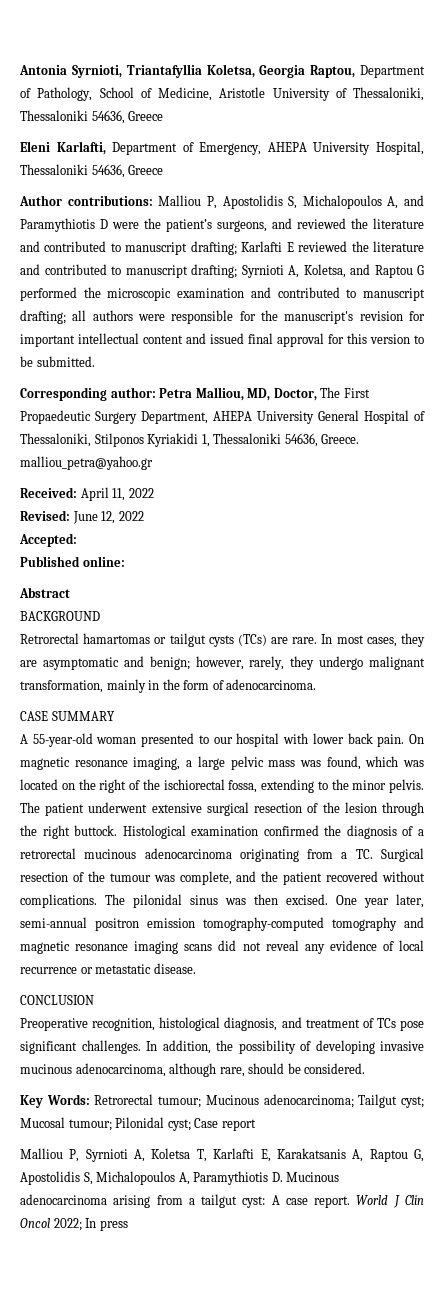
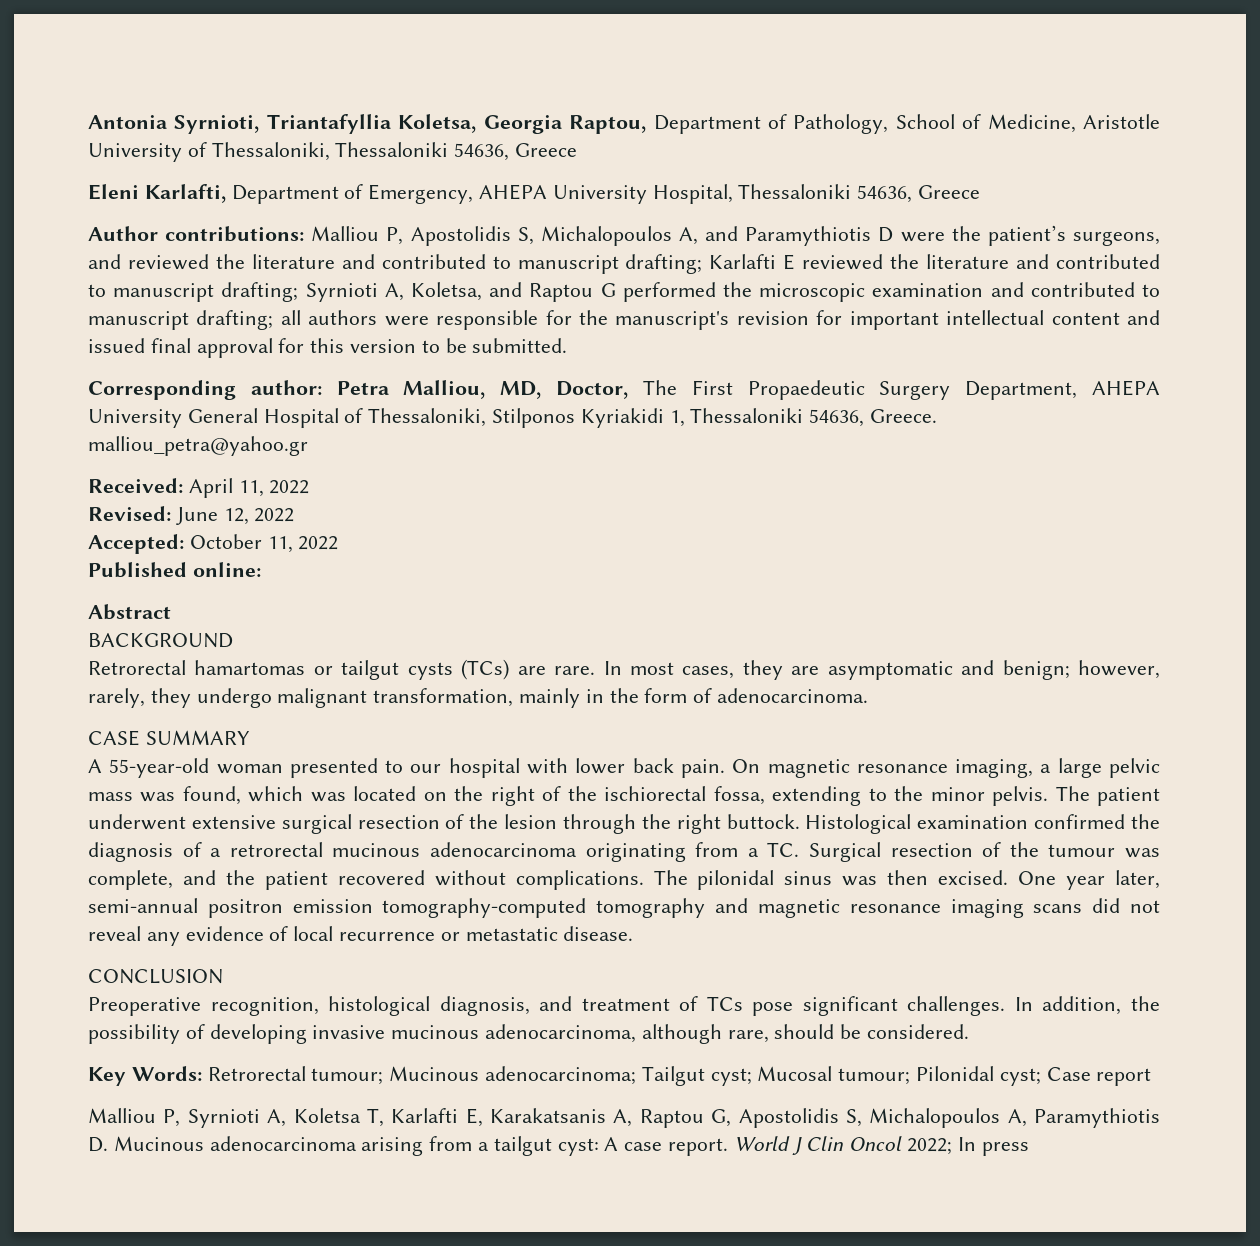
- Accepted:
+ Accepted: October 11, 2022

